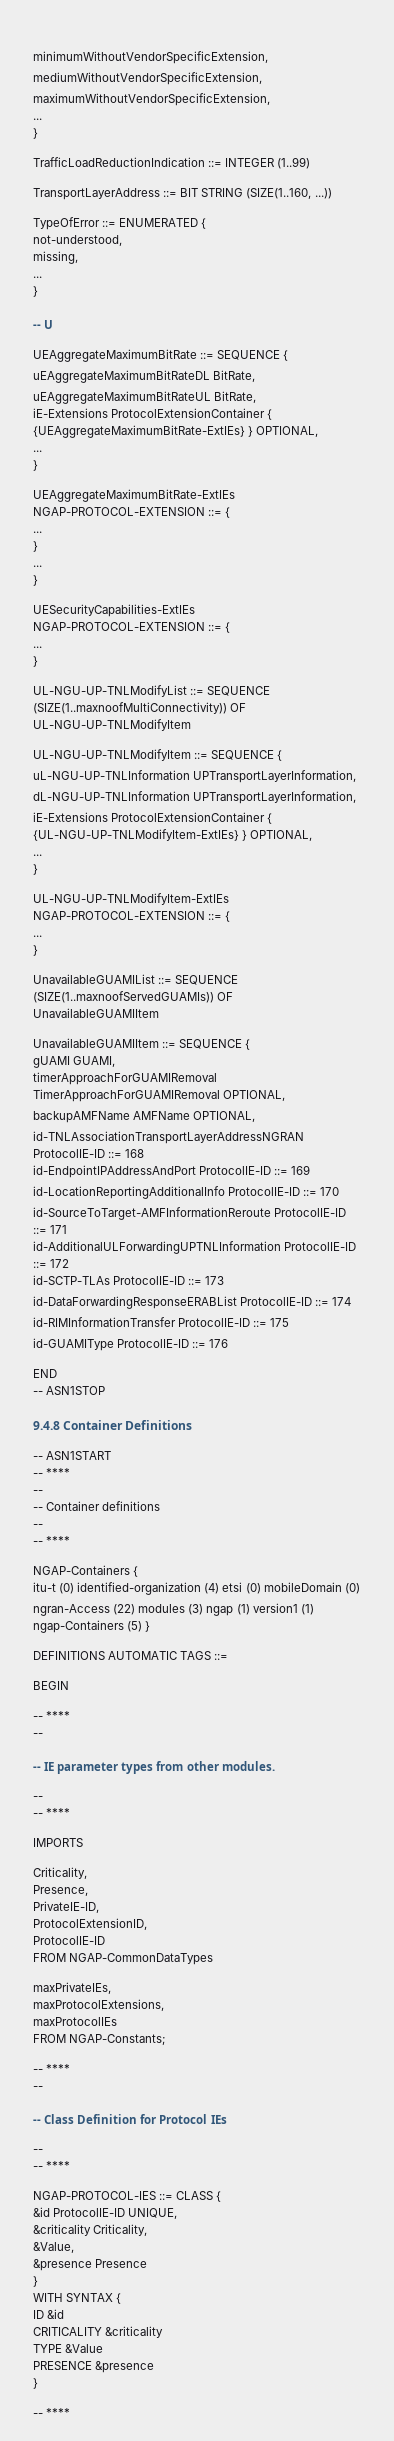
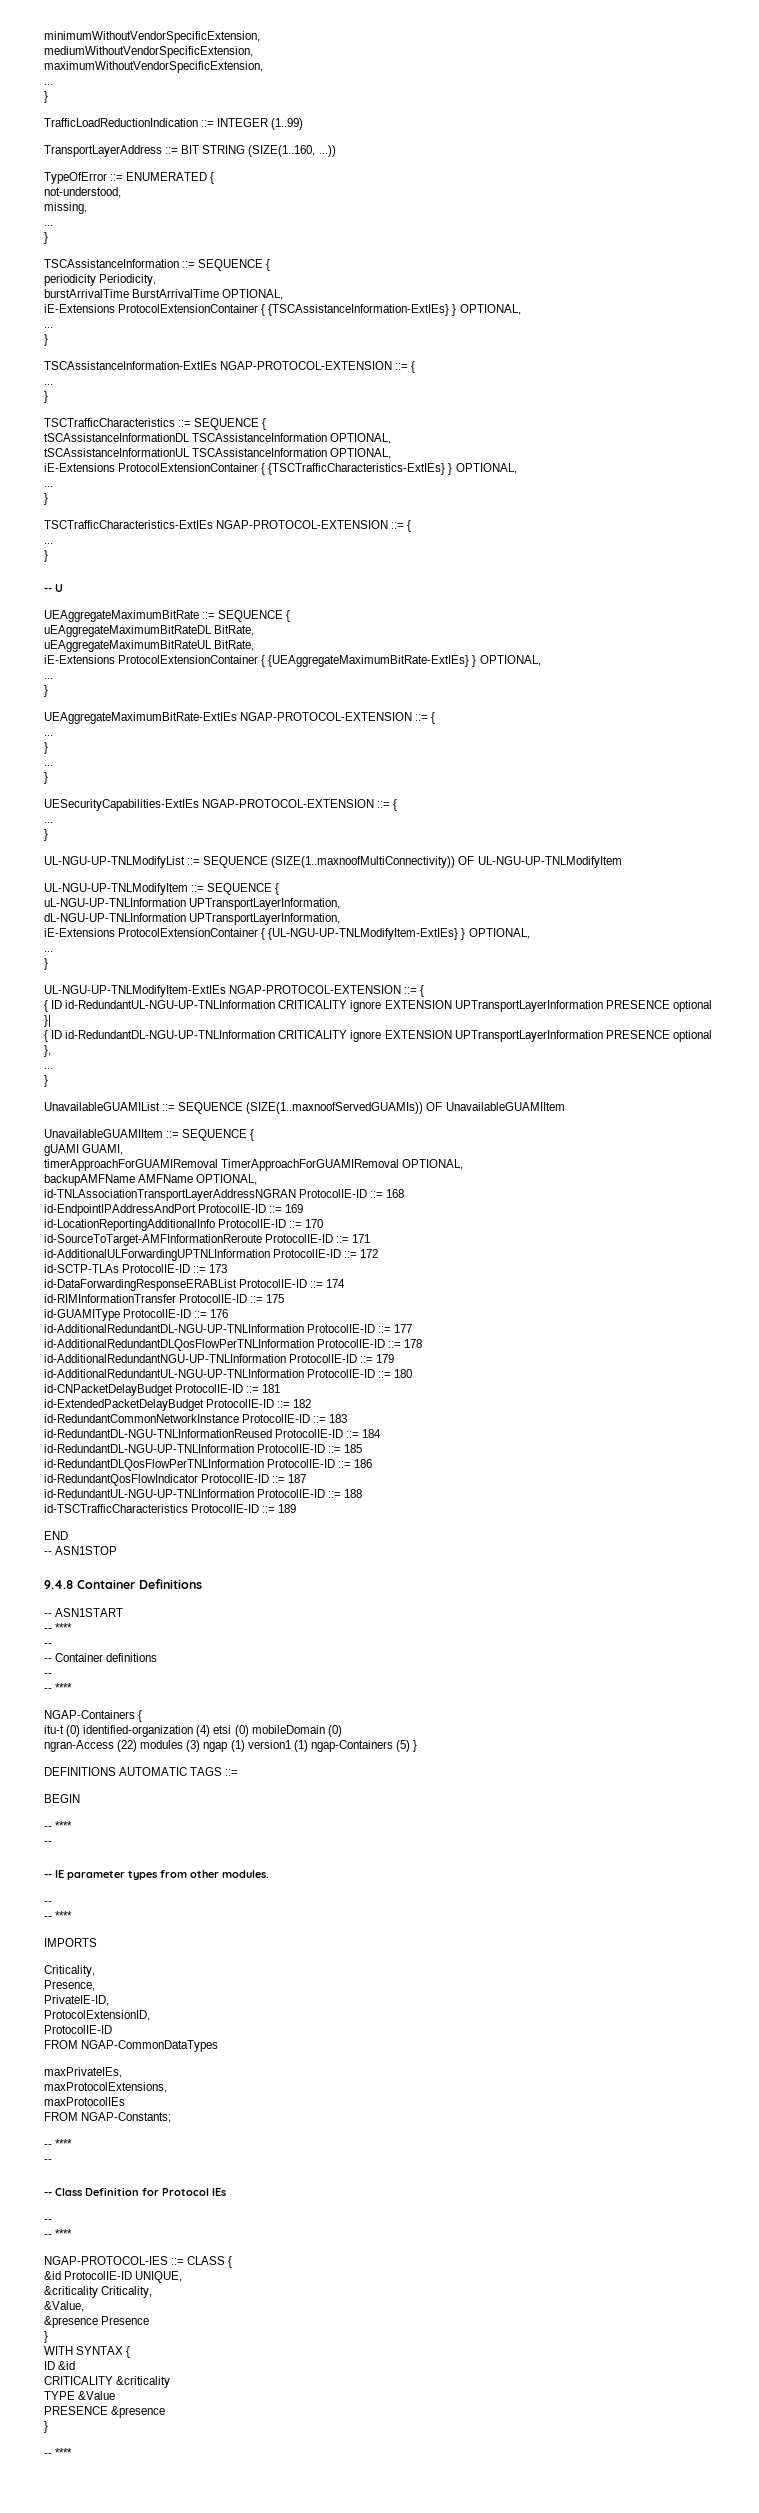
+ TSCAssistanceInformation ::= SEQUENCE {
+ periodicity Periodicity,
+ burstArrivalTime BurstArrivalTime OPTIONAL,
+ iE-Extensions ProtocolExtensionContainer { {TSCAssistanceInformation-ExtIEs} } OPTIONAL,
+ ...
+ }
+ TSCAssistanceInformation-ExtIEs NGAP-PROTOCOL-EXTENSION ::= {
+ ...
+ }
+ TSCTrafficCharacteristics ::= SEQUENCE {
+ tSCAssistanceInformationDL TSCAssistanceInformation OPTIONAL,
+ tSCAssistanceInformationUL TSCAssistanceInformation OPTIONAL,
+ iE-Extensions ProtocolExtensionContainer { {TSCTrafficCharacteristics-ExtIEs} } OPTIONAL,
+ ...
+ }
+ TSCTrafficCharacteristics-ExtIEs NGAP-PROTOCOL-EXTENSION ::= {
+ ...
+ }
+ { ID id-RedundantUL-NGU-UP-TNLInformation CRITICALITY ignore EXTENSION UPTransportLayerInformation PRESENCE optional }|
+ { ID id-RedundantDL-NGU-UP-TNLInformation CRITICALITY ignore EXTENSION UPTransportLayerInformation PRESENCE optional },
+ id-AdditionalRedundantDL-NGU-UP-TNLInformation ProtocolIE-ID ::= 177
+ id-AdditionalRedundantDLQosFlowPerTNLInformation ProtocolIE-ID ::= 178
+ id-AdditionalRedundantNGU-UP-TNLInformation ProtocolIE-ID ::= 179
+ id-AdditionalRedundantUL-NGU-UP-TNLInformation ProtocolIE-ID ::= 180
+ id-CNPacketDelayBudget ProtocolIE-ID ::= 181
+ id-ExtendedPacketDelayBudget ProtocolIE-ID ::= 182
+ id-RedundantCommonNetworkInstance ProtocolIE-ID ::= 183
+ id-RedundantDL-NGU-TNLInformationReused ProtocolIE-ID ::= 184
+ id-RedundantDL-NGU-UP-TNLInformation ProtocolIE-ID ::= 185
+ id-RedundantDLQosFlowPerTNLInformation ProtocolIE-ID ::= 186
+ id-RedundantQosFlowIndicator ProtocolIE-ID ::= 187
+ id-RedundantUL-NGU-UP-TNLInformation ProtocolIE-ID ::= 188
+ id-TSCTrafficCharacteristics ProtocolIE-ID ::= 189

